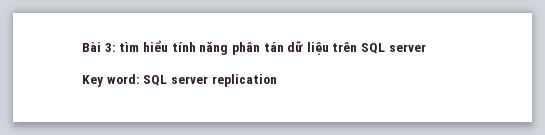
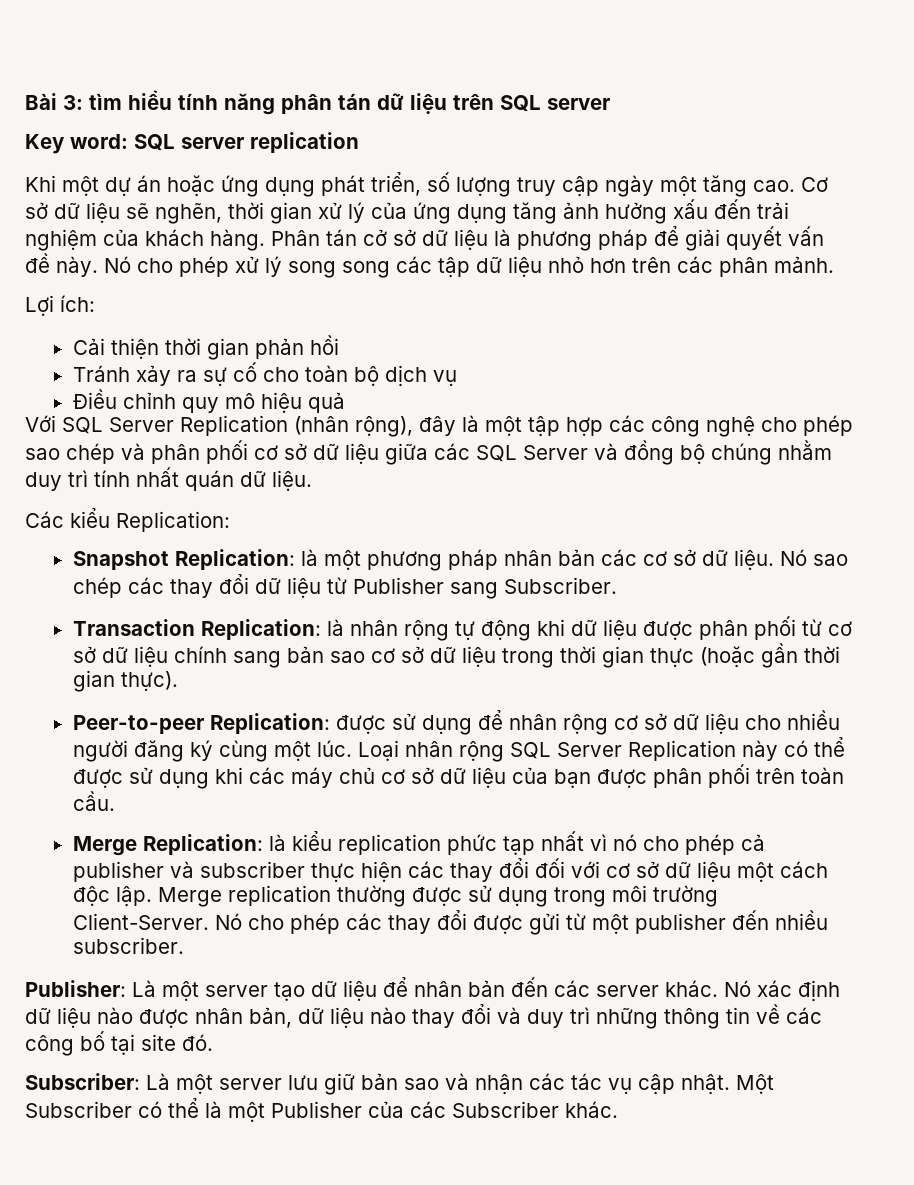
+ Khi một dự án hoặc ứng dụng phát triển, số lượng truy cập ngày một tăng cao. Cơ sở dữ liệu sẽ nghẽn, thời gian xử lý của ứng dụng tăng ảnh hưởng xấu đến trải nghiệm của khách hàng. Phân tán cở sở dữ liệu là phương pháp để giải quyết vấn đề này. Nó cho phép xử lý song song các tập dữ liệu nhỏ hơn trên các phân mảnh.
+ Lợi ích:
+ Cải thiện thời gian phản hồi
+ Tránh xảy ra sự cố cho toàn bộ dịch vụ
+ Điều chỉnh quy mô hiệu quả
+ Với SQL Server Replication (nhân rộng), đây là một tập hợp các công nghệ cho phép sao chép và phân phối cơ sở dữ liệu giữa các SQL Server và đồng bộ chúng nhằm duy trì tính nhất quán dữ liệu.
+ Các kiểu Replication:
+ Snapshot Replication: là một phương pháp nhân bản các cơ sở dữ liệu. Nó sao chép các thay đổi dữ liệu từ Publisher sang Subscriber.
+ Transaction Replication: là nhân rộng tự động khi dữ liệu được phân phối từ cơ sở dữ liệu chính sang bản sao cơ sở dữ liệu trong thời gian thực (hoặc gần thời gian thực).
+ Peer-to-peer Replication: được sử dụng để nhân rộng cơ sở dữ liệu cho nhiều người đăng ký cùng một lúc. Loại nhân rộng SQL Server Replication này có thể được sử dụng khi các máy chủ cơ sở dữ liệu của bạn được phân phối trên toàn cầu.
+ Merge Replication: là kiểu replication phức tạp nhất vì nó cho phép cả publisher và subscriber thực hiện các thay đổi đối với cơ sở dữ liệu một cách độc lập. Merge replication thường được sử dụng trong môi trường Client-Server. Nó cho phép các thay đổi được gửi từ một publisher đến nhiều subscriber.
+ Publisher: Là một server tạo dữ liệu để nhân bản đến các server khác. Nó xác định dữ liệu nào được nhân bản, dữ liệu nào thay đổi và duy trì những thông tin về các công bố tại site đó.
+ Subscriber: Là một server lưu giữ bản sao và nhận các tác vụ cập nhật. Một Subscriber có thể là một Publisher của các Subscriber khác.

